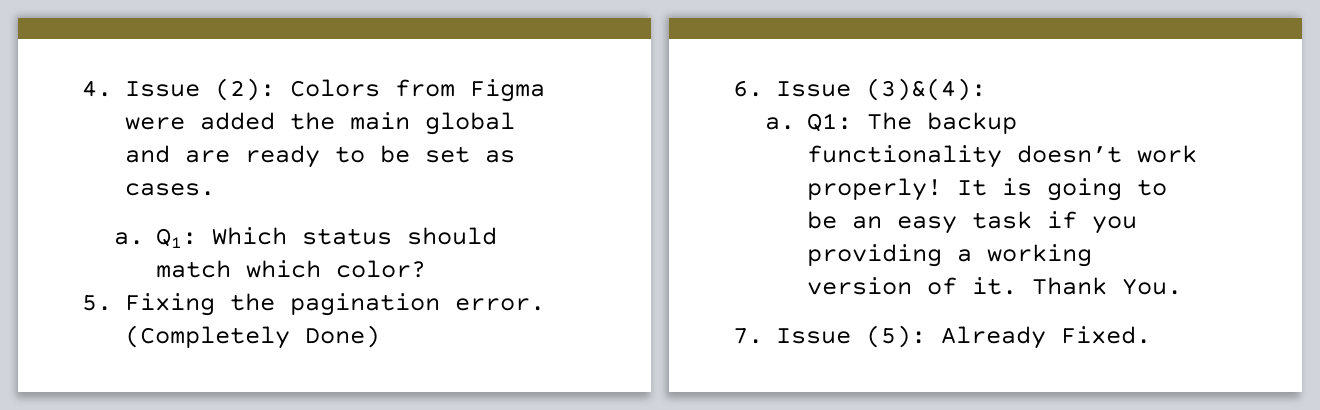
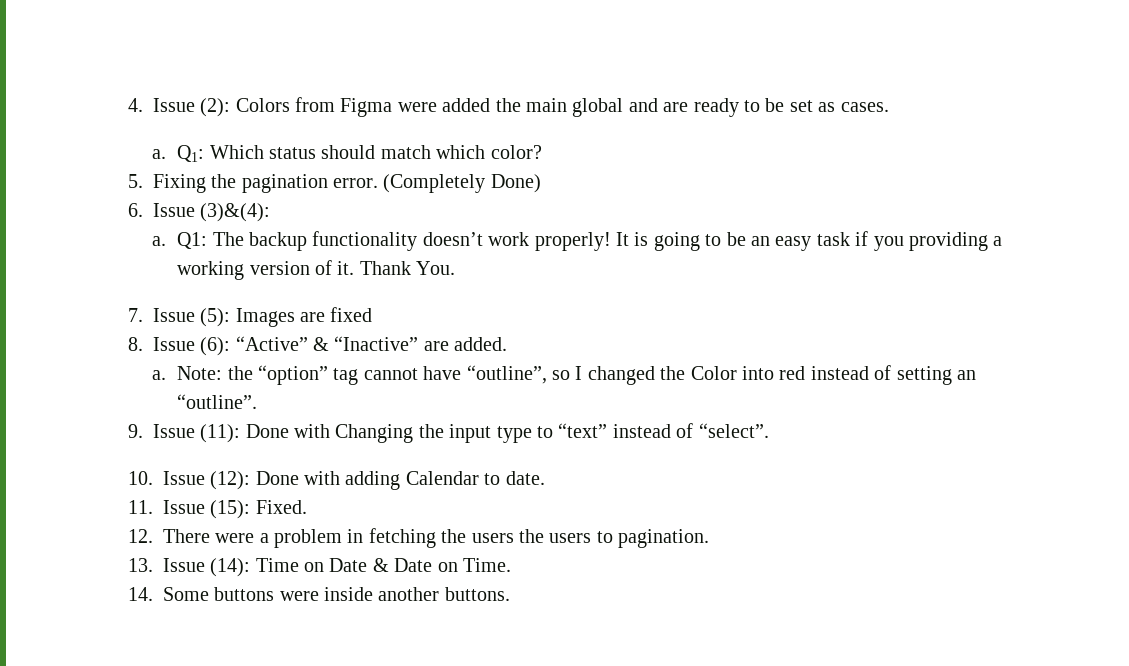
- 7. Issue (5): Already Fixed.
+ 7. Issue (5): Images are fixed
+ 8. Issue (6): “Active” & “Inactive” are added.
+ a. Note: the “option” tag cannot have “outline”, so I changed the Color into red instead of setting an “outline”.
+ 9. Issue (11): Done with Changing the input type to “text” instead of “select”.
+ 10. Issue (12): Done with adding Calendar to date.
+ 11. Issue (15): Fixed.
+ 12. There were a problem in fetching the users the users to pagination.
+ 13. Issue (14): Time on Date & Date on Time.
+ 14. Some buttons were inside another buttons.

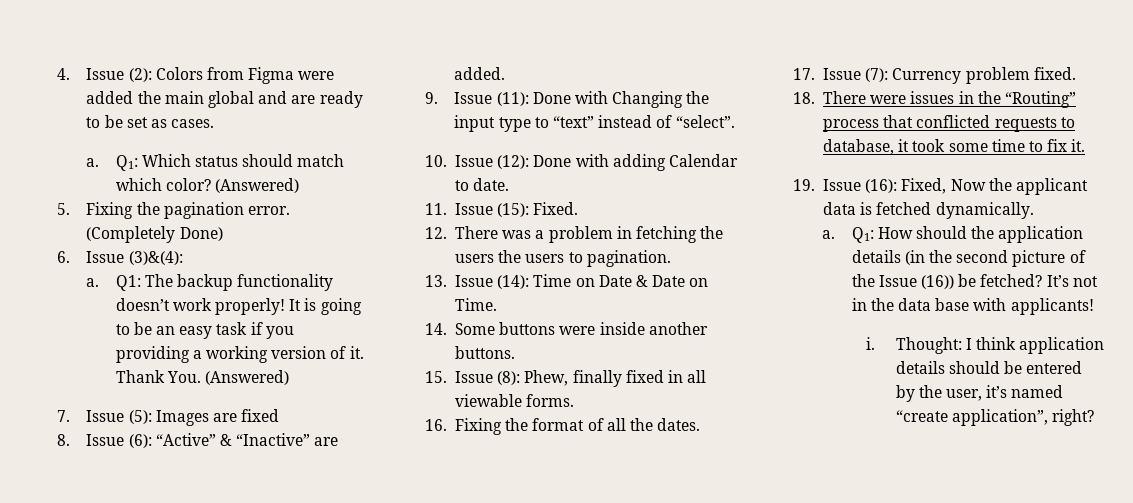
- Q1: Which status should match which color?
+ Q1: Which status should match which color? (Answered)
- Thank You.
+ Thank You. (Answered)
- a. Note: the “option” tag cannot have “outline”, so I changed the Color into red instead of setting an “outline”.
- 12. There were a problem in fetching the users the users to pagination.
+ 12. There was a problem in fetching the users the users to pagination.
+ 15. Issue (8): Phew, finally fixed in all viewable forms.
+ 16. Fixing the format of all the dates.
+ 17. Issue (7): Currency problem fixed.
+ 18. There were issues in the “Routing” process that conflicted requests to database, it took some time to fix it.
+ 19. Issue (16): Fixed, Now the applicant data is fetched dynamically.
+ a. Q1: How should the application details (in the second picture of the Issue (16)) be fetched? It’s not in the data base with applicants!
+ i. Thought: I think application details should be entered by the user, it’s named “create application”, right?

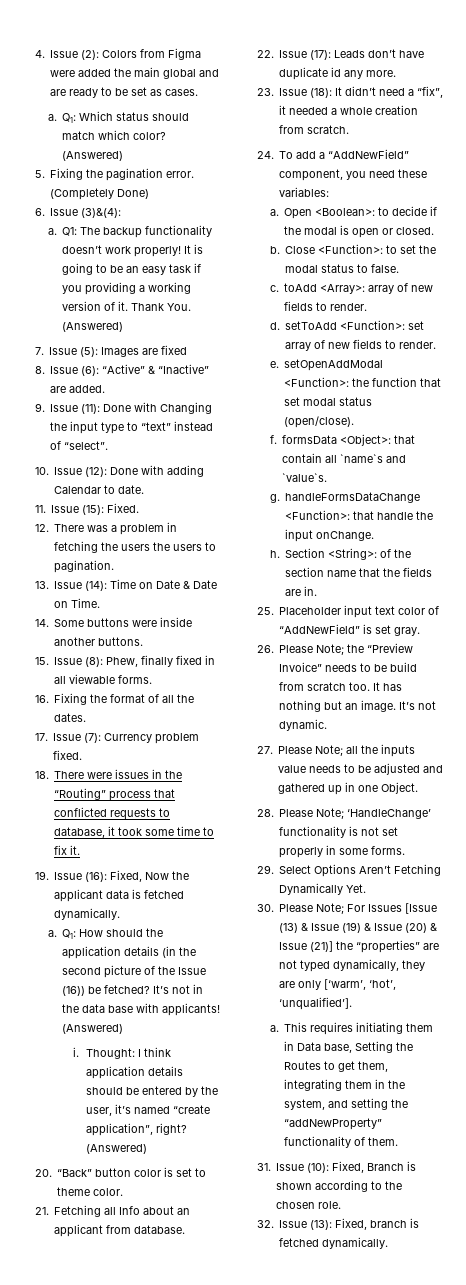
- It’s not in the data base with applicants!
+ It’s not in the data base with applicants! (Answered)
- Thought: I think application details should be entered by the user, it’s named “create application”, right?
+ Thought: I think application details should be entered by the user, it’s named “create application”, right? (Answered)
+ 20. “Back” button color is set to theme color.
+ 21. Fetching all Info about an applicant from database.
+ 22. Issue (17): Leads don’t have duplicate id any more.
+ 23. Issue (18): It didn’t need a “fix”, it needed a whole creation from scratch.
+ 24. To add a “AddNewField” component, you need these variables:
+ a. Open <Boolean>: to decide if the modal is open or closed.
+ b. Close <Function>: to set the modal status to false.
+ c. toAdd <Array>: array of new fields to render.
+ d. setToAdd <Function>: set array of new fields to render.
+ e. setOpenAddModal <Function>: the function that set modal status (open/close).
+ f. formsData <Object>: that contain all `name`s and `value`s.
+ g. handleFormsDataChange <Function>: that handle the input onChange.
+ h. Section <String>: of the section name that the fields are in.
+ 25. Placeholder input text color of “AddNewField” is set gray.
+ 26. Please Note; the “Preview Invoice” needs to be build from scratch too. It has nothing but an image. It’s not dynamic.
+ 27. Please Note; all the inputs value needs to be adjusted and gathered up in one Object.
+ 28. Please Note; ‘HandleChange’ functionality is not set properly in some forms.
+ 29. Select Options Aren’t Fetching Dynamically Yet.
+ 30. Please Note; For Issues [Issue (13) & Issue (19) & Issue (20) & Issue (21)] the “properties” are not typed dynamically, they are only [‘warm’, ‘hot’, ‘unqualified’].
+ a. This requires initiating them in Data base, Setting the Routes to get them, integrating them in the system, and setting the “addNewProperty” functionality of them.
+ 31. Issue (10): Fixed, Branch is shown according to the chosen role.
+ 32. Issue (13): Fixed, branch is fetched dynamically.

